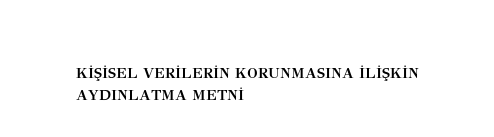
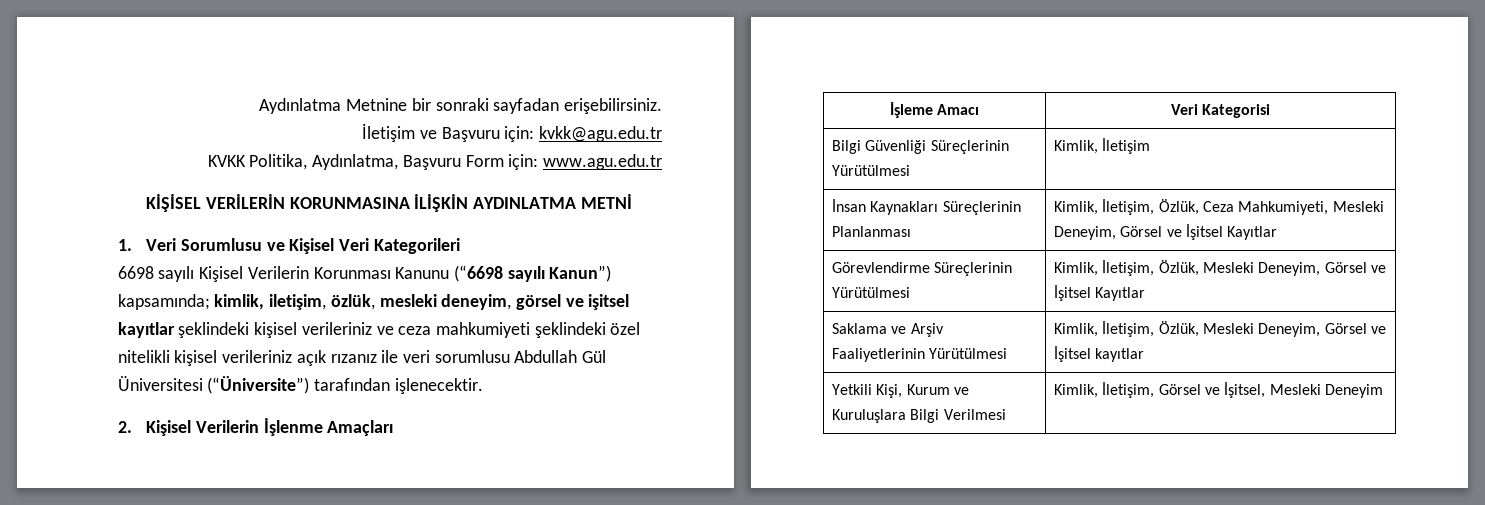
+ Aydınlatma Metnine bir sonraki sayfadan erişebilirsiniz.
+ İletişim ve Başvuru için: kvkk@agu.edu.tr
+ KVKK Politika, Aydınlatma, Başvuru Form için: www.agu.edu.tr
+ 1. Veri Sorumlusu ve Kişisel Veri Kategorileri
+ 6698 sayılı Kişisel Verilerin Korunması Kanunu (“6698 sayılı Kanun”) kapsamında; kimlik, iletişim, özlük, mesleki deneyim, görsel ve işitsel kayıtlar şeklindeki kişisel verileriniz ve ceza mahkumiyeti şeklindeki özel nitelikli kişisel verileriniz açık rızanız ile veri sorumlusu Abdullah Gül Üniversitesi (“Üniversite”) tarafından işlenecektir.
+ 2. Kişisel Verilerin İşlenme Amaçları
+ İşleme Amacı | Veri Kategorisi
+ Bilgi Güvenliği Süreçlerinin Yürütülmesi | Kimlik, İletişim
+ İnsan Kaynakları Süreçlerinin Planlanması | Kimlik, İletişim, Özlük, Ceza Mahkumiyeti, Mesleki Deneyim, Görsel ve İşitsel Kayıtlar
+ Görevlendirme Süreçlerinin Yürütülmesi | Kimlik, İletişim, Özlük, Mesleki Deneyim, Görsel ve İşitsel Kayıtlar
+ Saklama ve Arşiv Faaliyetlerinin Yürütülmesi | Kimlik, İletişim, Özlük, Mesleki Deneyim, Görsel ve İşitsel kayıtlar
+ Yetkili Kişi, Kurum ve Kuruluşlara Bilgi Verilmesi | Kimlik, İletişim, Görsel ve İşitsel, Mesleki Deneyim

